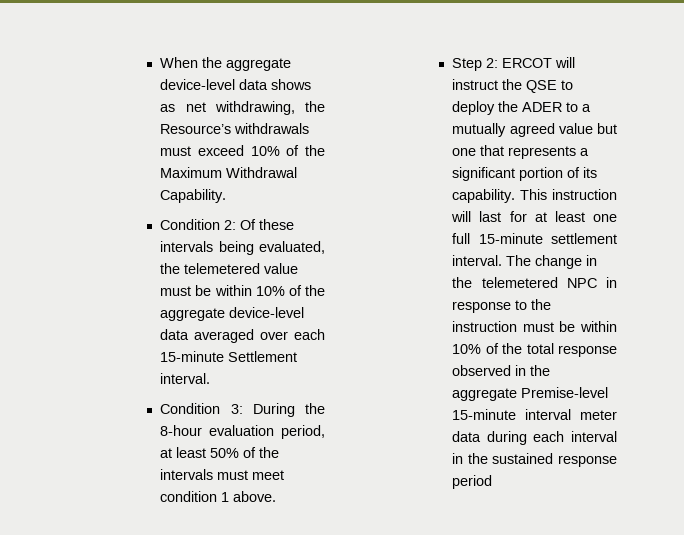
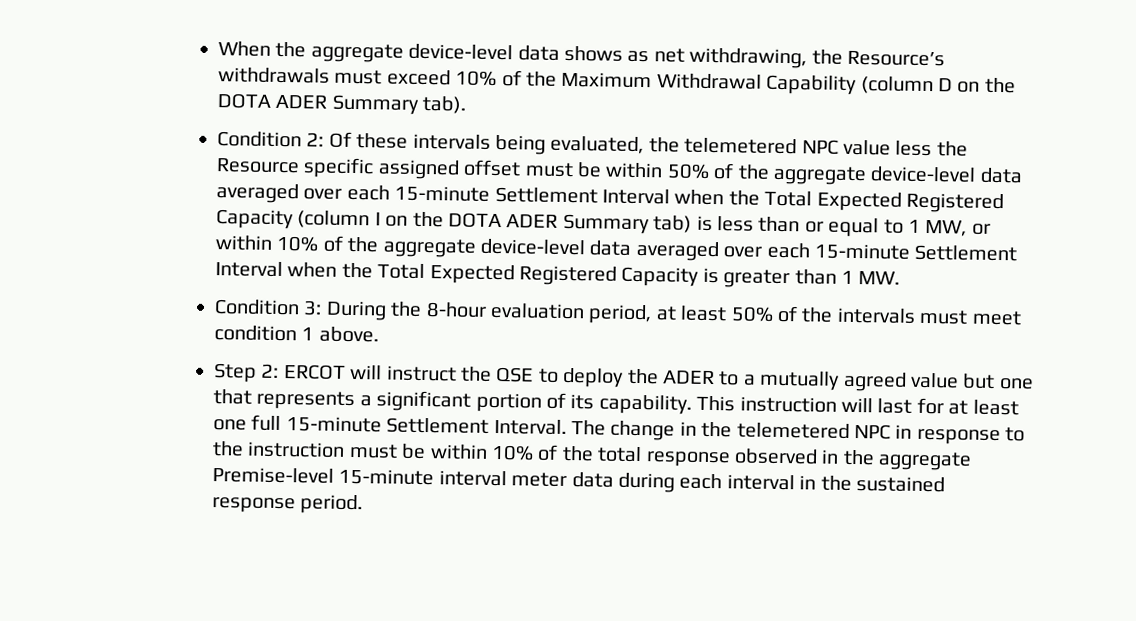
- When the aggregate device-level data shows as net withdrawing, the Resource’s withdrawals must exceed 10% of the Maximum Withdrawal Capability.
+ When the aggregate device-level data shows as net withdrawing, the Resource’s withdrawals must exceed 10% of the Maximum Withdrawal Capability (column D on the DOTA ADER Summary tab).
- Condition 2: Of these intervals being evaluated, the telemetered value must be within 10% of the aggregate device-level data averaged over each 15-minute Settlement interval.
+ Condition 2: Of these intervals being evaluated, the telemetered NPC value less the Resource specific assigned offset must be within 50% of the aggregate device-level data averaged over each 15-minute Settlement Interval when the Total Expected Registered Capacity (column I on the DOTA ADER Summary tab) is less than or equal to 1 MW, or within 10% of the aggregate device-level data averaged over each 15-minute Settlement Interval when the Total Expected Registered Capacity is greater than 1 MW.
- This instruction will last for at least one full 15-minute settlement interval.
+ This instruction will last for at least one full 15-minute Settlement Interval.
- The change in the telemetered NPC in response to the instruction must be within 10% of the total response observed in the aggregate Premise-level 15-minute interval meter data during each interval in the sustained response period
+ The change in the telemetered NPC in response to the instruction must be within 10% of the total response observed in the aggregate Premise-level 15-minute interval meter data during each interval in the sustained response period.

